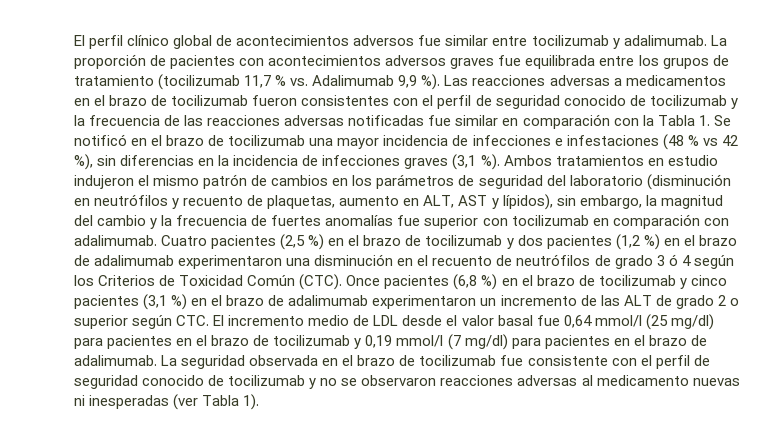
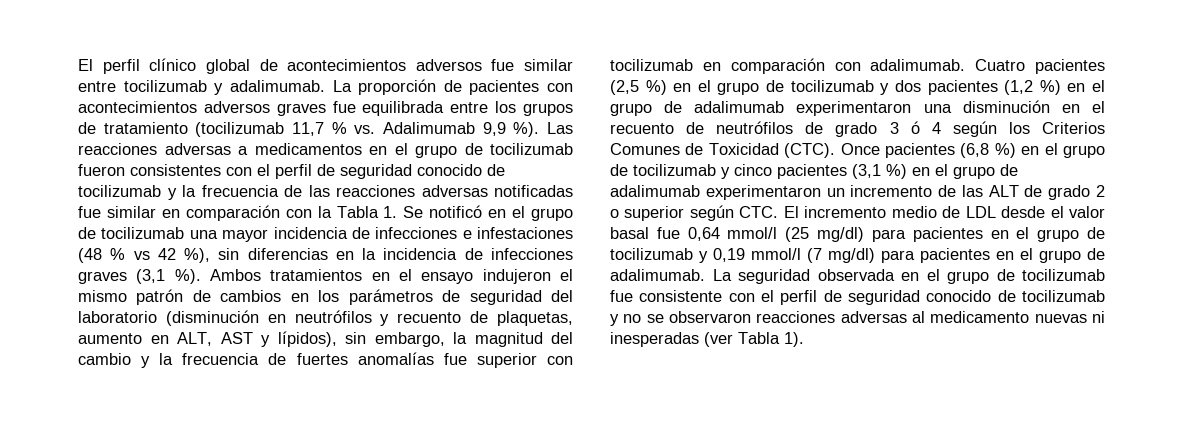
- Las reacciones adversas a medicamentos en el brazo de tocilizumab fueron consistentes con el perfil de seguridad conocido de tocilizumab y la frecuencia de las reacciones adversas notificadas fue similar en comparación con la Tabla 1. Se notificó en el brazo de tocilizumab una mayor incidencia de infecciones e infestaciones (48 % vs 42 %), sin diferencias en la incidencia de infecciones graves (3,1 %).
+ Las reacciones adversas a medicamentos en el grupo de tocilizumab fueron consistentes con el perfil de seguridad conocido de tocilizumab y la frecuencia de las reacciones adversas notificadas fue similar en comparación con la Tabla 1. Se notificó en el grupo de tocilizumab una mayor incidencia de infecciones e infestaciones (48 % vs 42 %), sin diferencias en la incidencia de infecciones graves (3,1 %).
- Ambos tratamientos en estudio indujeron el mismo patrón de cambios en los parámetros de seguridad del laboratorio (disminución en neutrófilos y recuento de plaquetas, aumento en ALT, AST y lípidos), sin embargo, la magnitud del cambio y la frecuencia de fuertes anomalías fue superior con tocilizumab en comparación con adalimumab.
+ Ambos tratamientos en el ensayo indujeron el mismo patrón de cambios en los parámetros de seguridad del laboratorio (disminución en neutrófilos y recuento de plaquetas, aumento en ALT, AST y lípidos), sin embargo, la magnitud del cambio y la frecuencia de fuertes anomalías fue superior con tocilizumab en comparación con adalimumab.
- Cuatro pacientes (2,5 %) en el brazo de tocilizumab y dos pacientes (1,2 %) en el brazo de adalimumab experimentaron una disminución en el recuento de neutrófilos de grado 3 ó 4 según los Criterios de Toxicidad Común (CTC).
+ Cuatro pacientes (2,5 %) en el grupo de tocilizumab y dos pacientes (1,2 %) en el grupo de adalimumab experimentaron una disminución en el recuento de neutrófilos de grado 3 ó 4 según los Criterios Comunes de Toxicidad (CTC).
- Once pacientes (6,8 %) en el brazo de tocilizumab y cinco pacientes (3,1 %) en el brazo de adalimumab experimentaron un incremento de las ALT de grado 2 o superior según CTC. El incremento medio de LDL desde el valor basal fue 0,64 mmol/l (25 mg/dl) para pacientes en el brazo de tocilizumab y 0,19 mmol/l (7 mg/dl) para pacientes en el brazo de adalimumab.
+ Once pacientes (6,8 %) en el grupo de tocilizumab y cinco pacientes (3,1 %) en el grupo de adalimumab experimentaron un incremento de las ALT de grado 2 o superior según CTC. El incremento medio de LDL desde el valor basal fue 0,64 mmol/l (25 mg/dl) para pacientes en el grupo de tocilizumab y 0,19 mmol/l (7 mg/dl) para pacientes en el grupo de adalimumab.
- La seguridad observada en el brazo de tocilizumab fue consistente con el perfil de seguridad conocido de tocilizumab y no se observaron reacciones adversas al medicamento nuevas ni inesperadas (ver Tabla 1).
+ La seguridad observada en el grupo de tocilizumab fue consistente con el perfil de seguridad conocido de tocilizumab y no se observaron reacciones adversas al medicamento nuevas ni inesperadas (ver Tabla 1).

